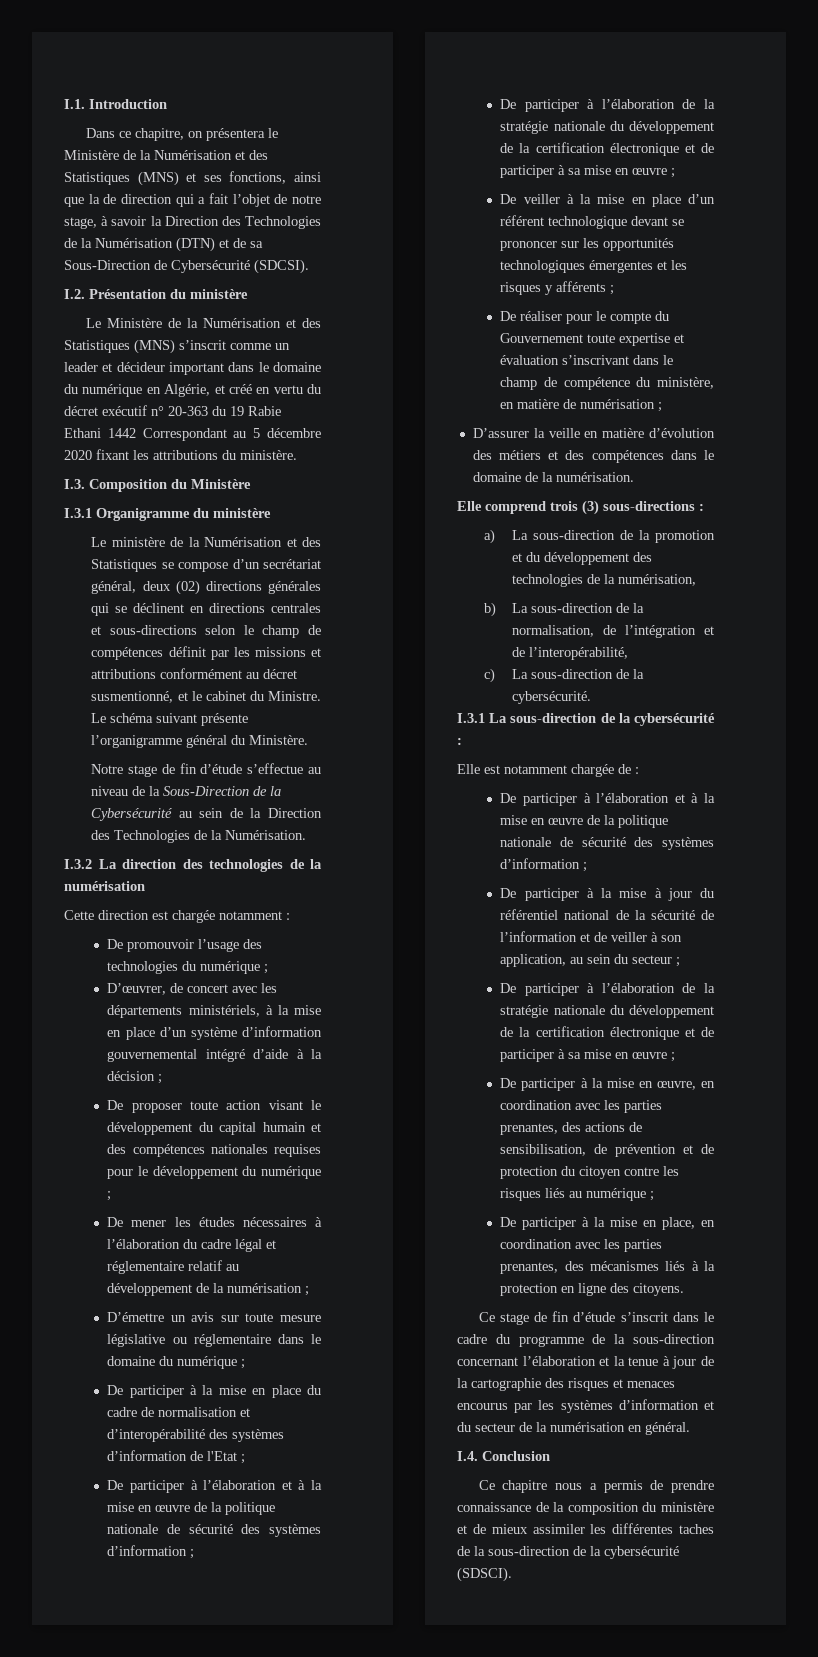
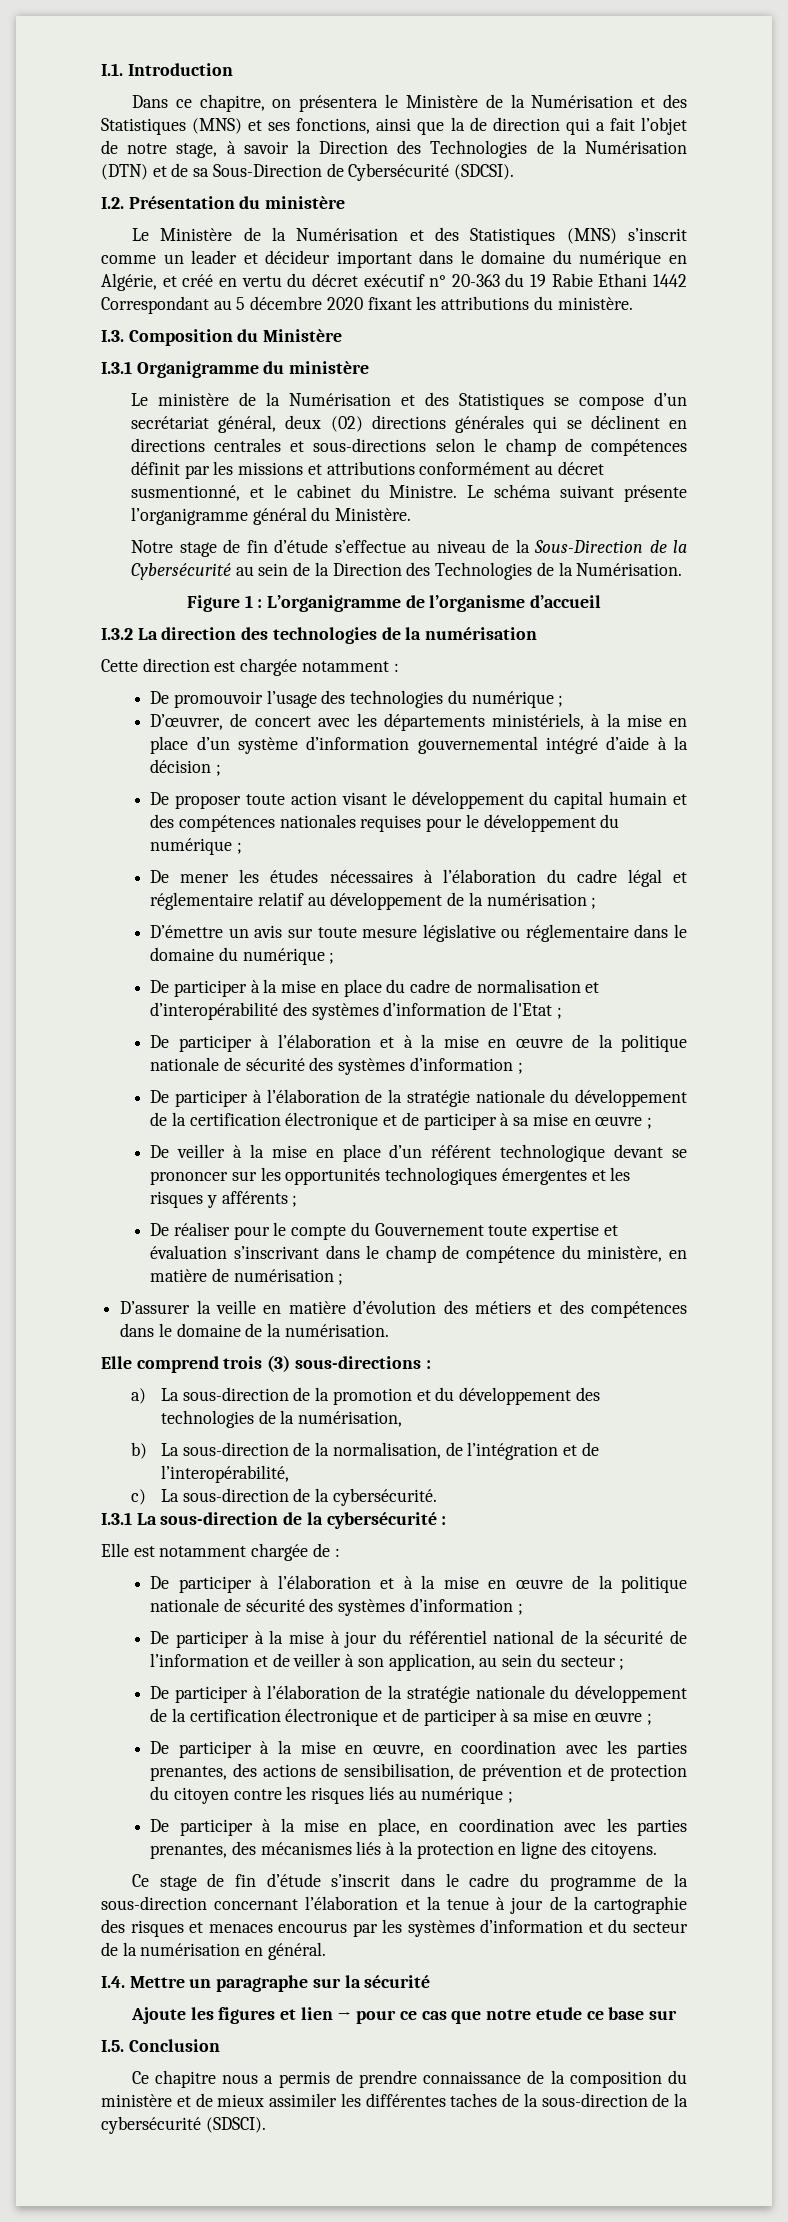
+ Figure 1 : L’organigramme de l’organisme d’accueil
- I.4. Conclusion
+ I.4. Mettre un paragraphe sur la sécurité
+ Ajoute les figures et lien → pour ce cas que notre etude ce base sur
+ I.5. Conclusion

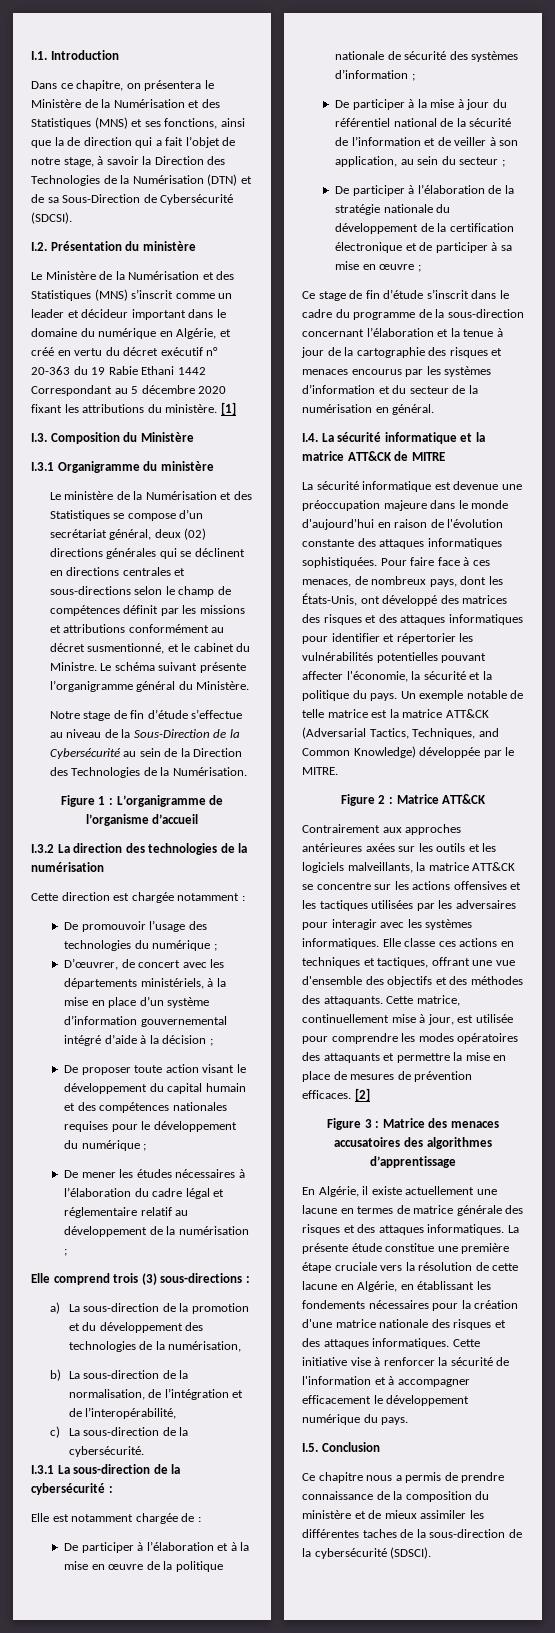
+ [1]
- D’émettre un avis sur toute mesure législative ou réglementaire dans le domaine du numérique ;
- De participer à la mise en place du cadre de normalisation et d’interopérabilité des systèmes d’information de l'Etat ;
- De participer à l’élaboration et à la mise en œuvre de la politique nationale de sécurité des systèmes d’information ;
- De participer à l’élaboration de la stratégie nationale du développement de la certification électronique et de participer à sa mise en œuvre ;
- De veiller à la mise en place d’un référent technologique devant se prononcer sur les opportunités technologiques émergentes et les risques y afférents ;
- De réaliser pour le compte du Gouvernement toute expertise et évaluation s’inscrivant dans le champ de compétence du ministère, en matière de numérisation ;
- D’assurer la veille en matière d’évolution des métiers et des compétences dans le domaine de la numérisation.
- De participer à la mise en œuvre, en coordination avec les parties prenantes, des actions de sensibilisation, de prévention et de protection du citoyen contre les risques liés au numérique ;
- De participer à la mise en place, en coordination avec les parties prenantes, des mécanismes liés à la protection en ligne des citoyens.
- I.4. Mettre un paragraphe sur la sécurité
- Ajoute les figures et lien → pour ce cas que notre etude ce base sur
+ I.4. La sécurité informatique et la matrice ATT&CK de MITRE
+ La sécurité informatique est devenue une préoccupation majeure dans le monde d'aujourd'hui en raison de l'évolution constante des attaques informatiques sophistiquées. Pour faire face à ces menaces, de nombreux pays, dont les États-Unis, ont développé des matrices des risques et des attaques informatiques pour identifier et répertorier les vulnérabilités potentielles pouvant affecter l'économie, la sécurité et la politique du pays. Un exemple notable de telle matrice est la matrice ATT&CK (Adversarial Tactics, Techniques, and Common Knowledge) développée par le MITRE.
+ Figure 2 : Matrice ATT&CK
+ Contrairement aux approches antérieures axées sur les outils et les logiciels malveillants, la matrice ATT&CK se concentre sur les actions offensives et les tactiques utilisées par les adversaires pour interagir avec les systèmes informatiques. Elle classe ces actions en techniques et tactiques, offrant une vue d'ensemble des objectifs et des méthodes des attaquants. Cette matrice, continuellement mise à jour, est utilisée pour comprendre les modes opératoires des attaquants et permettre la mise en place de mesures de prévention efficaces. [2]
+ Figure 3 : Matrice des menaces accusatoires des algorithmes d’apprentissage
+ En Algérie, il existe actuellement une lacune en termes de matrice générale des risques et des attaques informatiques. La présente étude constitue une première étape cruciale vers la résolution de cette lacune en Algérie, en établissant les fondements nécessaires pour la création d'une matrice nationale des risques et des attaques informatiques. Cette initiative vise à renforcer la sécurité de l'information et à accompagner efficacement le développement numérique du pays.

